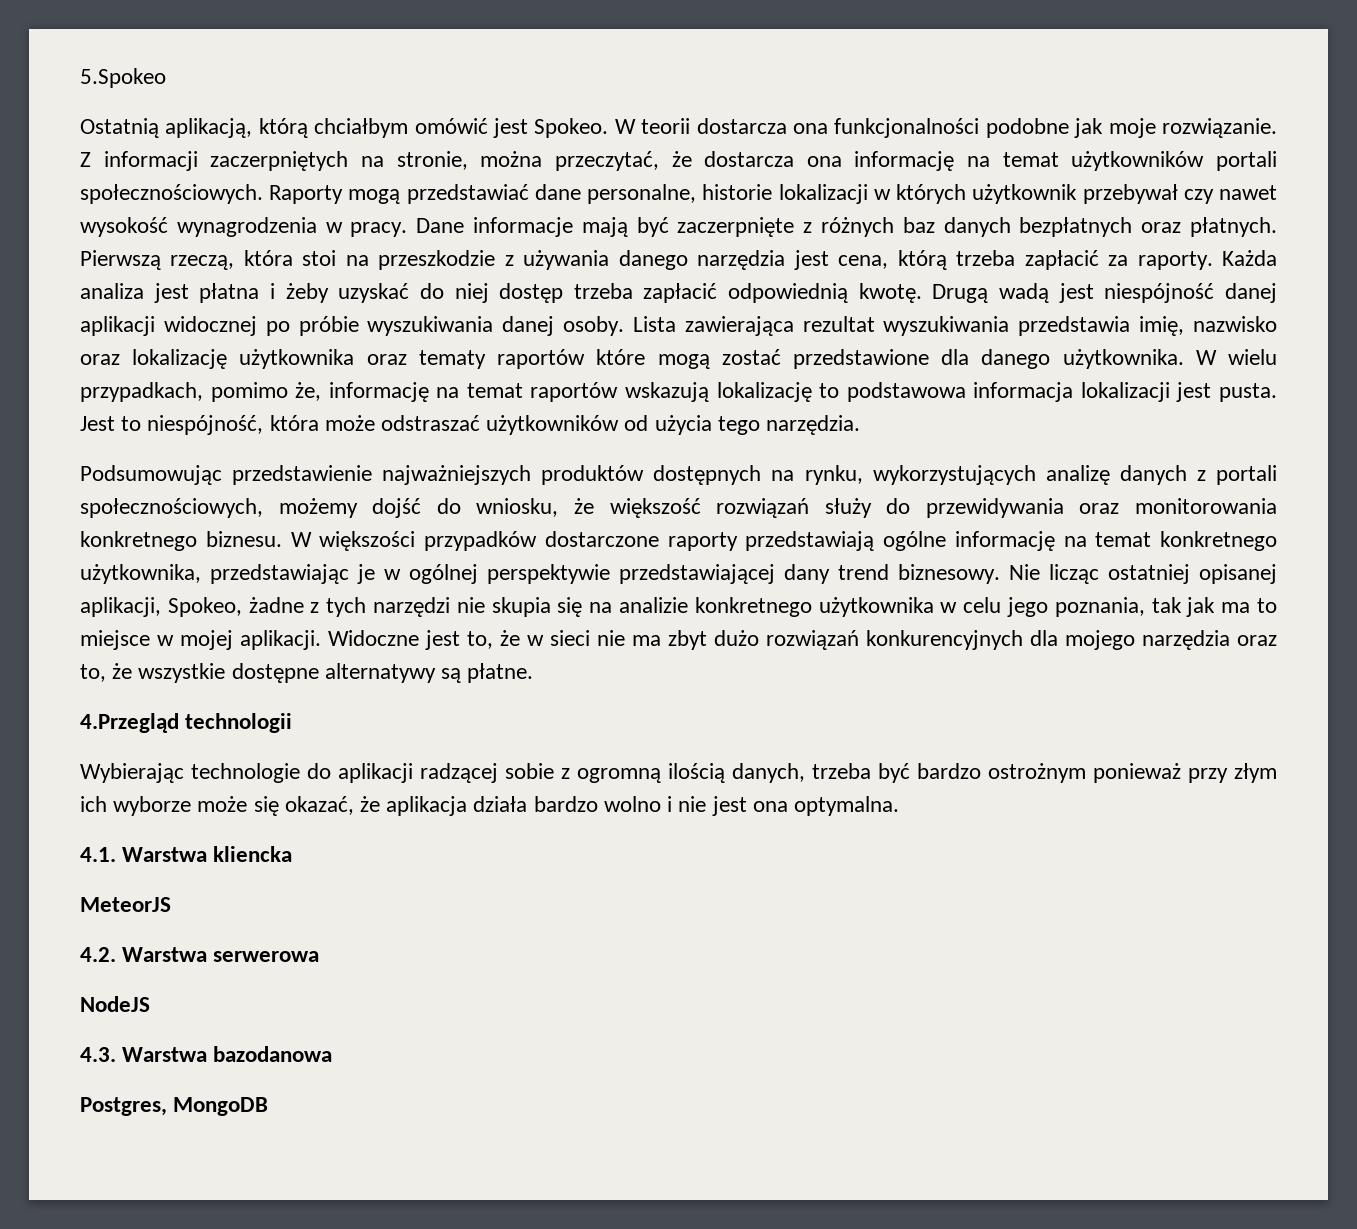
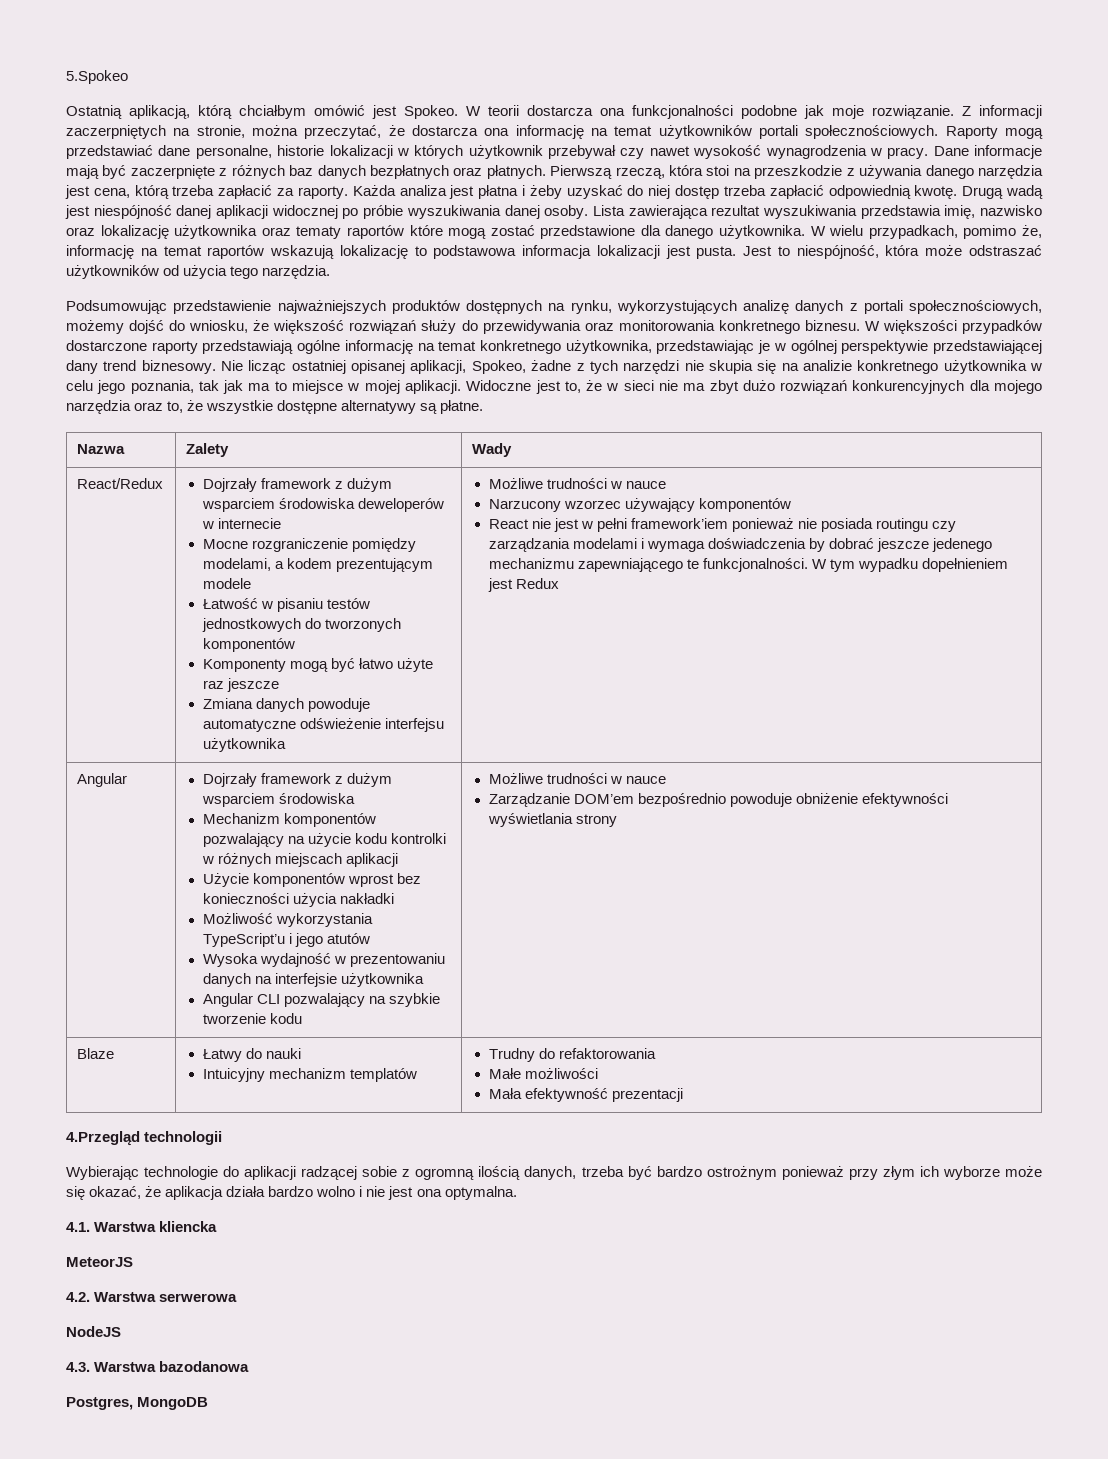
+ Nazwa | Zalety | Wady
+ React/Redux | Dojrzały framework z dużym wsparciem środowiska deweloperów w internecie
+ Mocne rozgraniczenie pomiędzy modelami, a kodem prezentującym modele
+ Łatwość w pisaniu testów jednostkowych do tworzonych komponentów
+ Komponenty mogą być łatwo użyte raz jeszcze
+ Zmiana danych powoduje automatyczne odświeżenie interfejsu użytkownika | Możliwe trudności w nauce
+ Narzucony wzorzec używający komponentów
+ React nie jest w pełni framework’iem ponieważ nie posiada routingu czy zarządzania modelami i wymaga doświadczenia by dobrać jeszcze jedenego mechanizmu zapewniającego te funkcjonalności. W tym wypadku dopełnieniem jest Redux
+ Angular | Dojrzały framework z dużym wsparciem środowiska
+ Mechanizm komponentów pozwalający na użycie kodu kontrolki w różnych miejscach aplikacji
+ Użycie komponentów wprost bez konieczności użycia nakładki
+ Możliwość wykorzystania TypeScript’u i jego atutów
+ Wysoka wydajność w prezentowaniu danych na interfejsie użytkownika
+ Angular CLI pozwalający na szybkie tworzenie kodu | Możliwe trudności w nauce
+ Zarządzanie DOM’em bezpośrednio powoduje obniżenie efektywności wyświetlania strony
+ Blaze | Łatwy do nauki
+ Intuicyjny mechanizm templatów | Trudny do refaktorowania
+ Małe możliwości
+ Mała efektywność prezentacji

